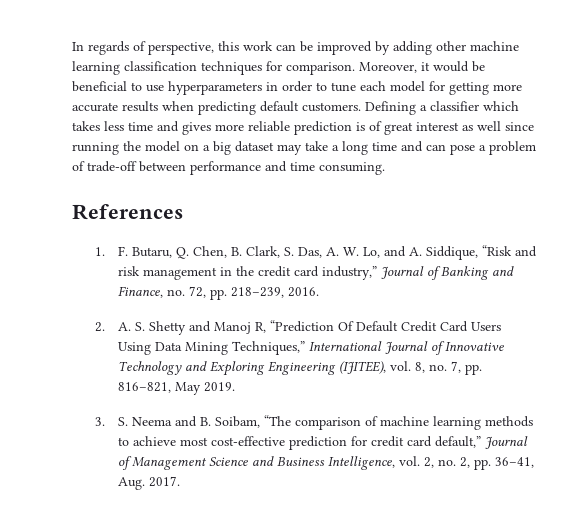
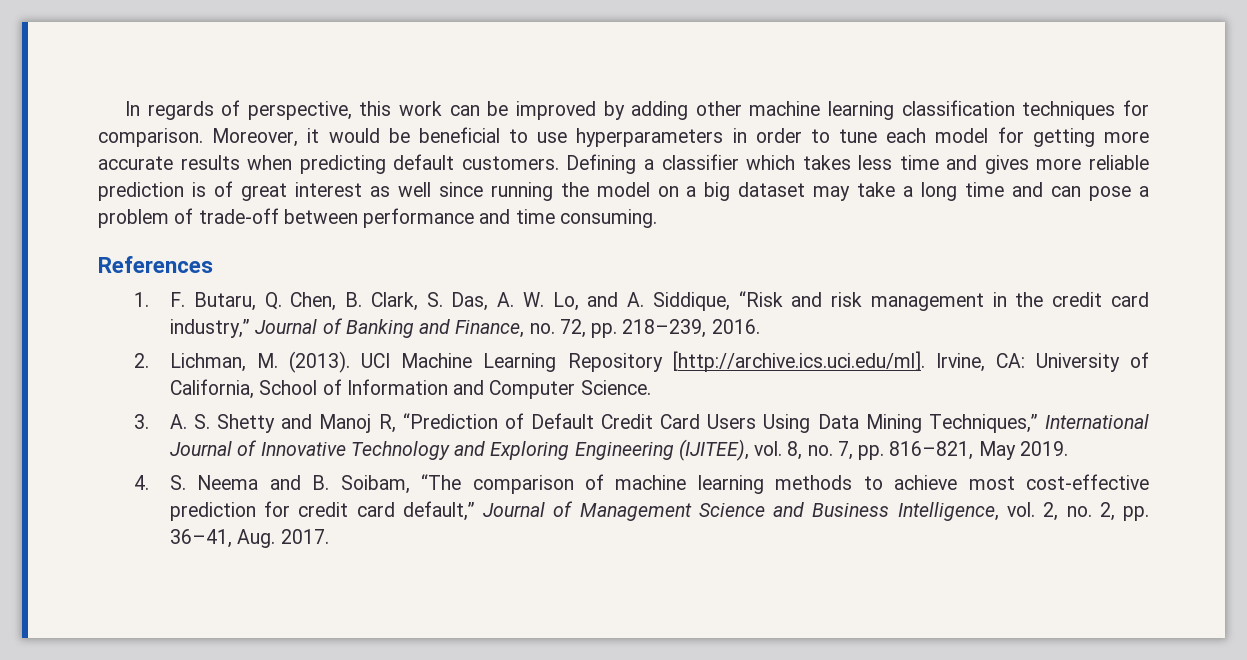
- 2. A. S. Shetty and Manoj R, “Prediction Of Default Credit Card Users Using Data Mining Techniques,” International Journal of Innovative Technology and Exploring Engineering (IJITEE), vol. 8, no. 7, pp. 816–821, May 2019.
+ 2. Lichman, M. (2013). UCI Machine Learning Repository [http://archive.ics.uci.edu/ml]. Irvine, CA: University of California, School of Information and Computer Science.
+ 3. A. S. Shetty and Manoj R, “Prediction of Default Credit Card Users Using Data Mining Techniques,” International Journal of Innovative Technology and Exploring Engineering (IJITEE), vol. 8, no. 7, pp. 816–821, May 2019.
- 3. S. Neema and B. Soibam, “The comparison of machine learning methods to achieve most cost-effective prediction for credit card default,” Journal of Management Science and Business Intelligence, vol. 2, no. 2, pp. 36–41, Aug. 2017.
+ 4. S. Neema and B. Soibam, “The comparison of machine learning methods to achieve most cost-effective prediction for credit card default,” Journal of Management Science and Business Intelligence, vol. 2, no. 2, pp. 36–41, Aug. 2017.

